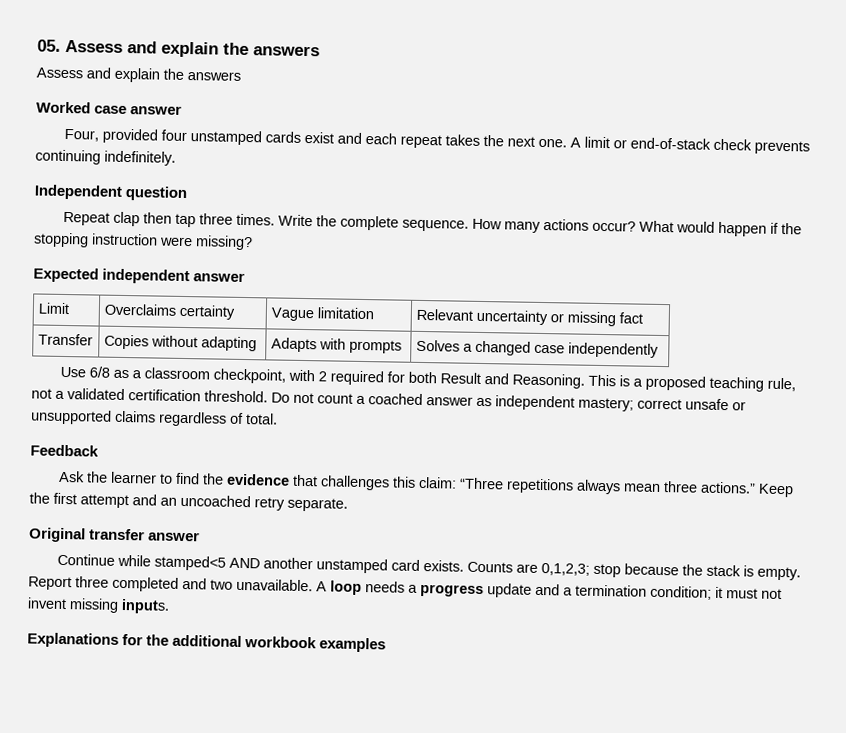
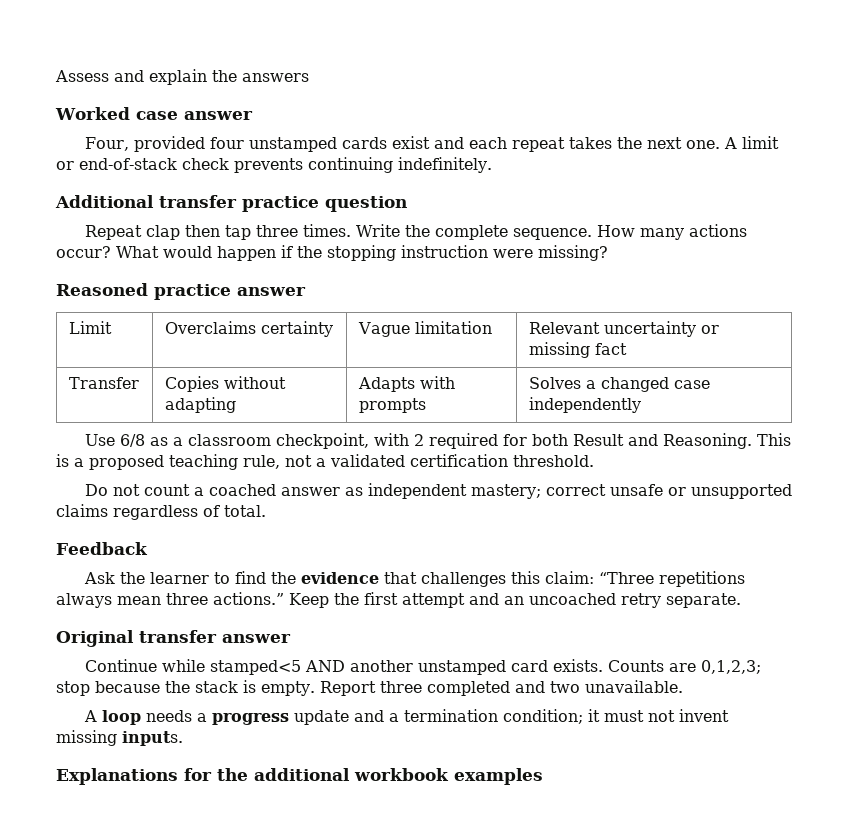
- 05. Assess and explain the answers
- Independent question
+ Additional transfer practice question
- Expected independent answer
+ Reasoned practice answer
- This is a proposed teaching rule, not a validated certification threshold. Do not count a coached answer as independent mastery; correct unsafe or unsupported claims regardless of total.
+ This is a proposed teaching rule, not a validated certification threshold.
+ Do not count a coached answer as independent mastery; correct unsafe or unsupported claims regardless of total.
- Report three completed and two unavailable. A loop needs a progress update and a termination condition; it must not invent missing inputs.
+ Report three completed and two unavailable.
+ A loop needs a progress update and a termination condition; it must not invent missing inputs.

